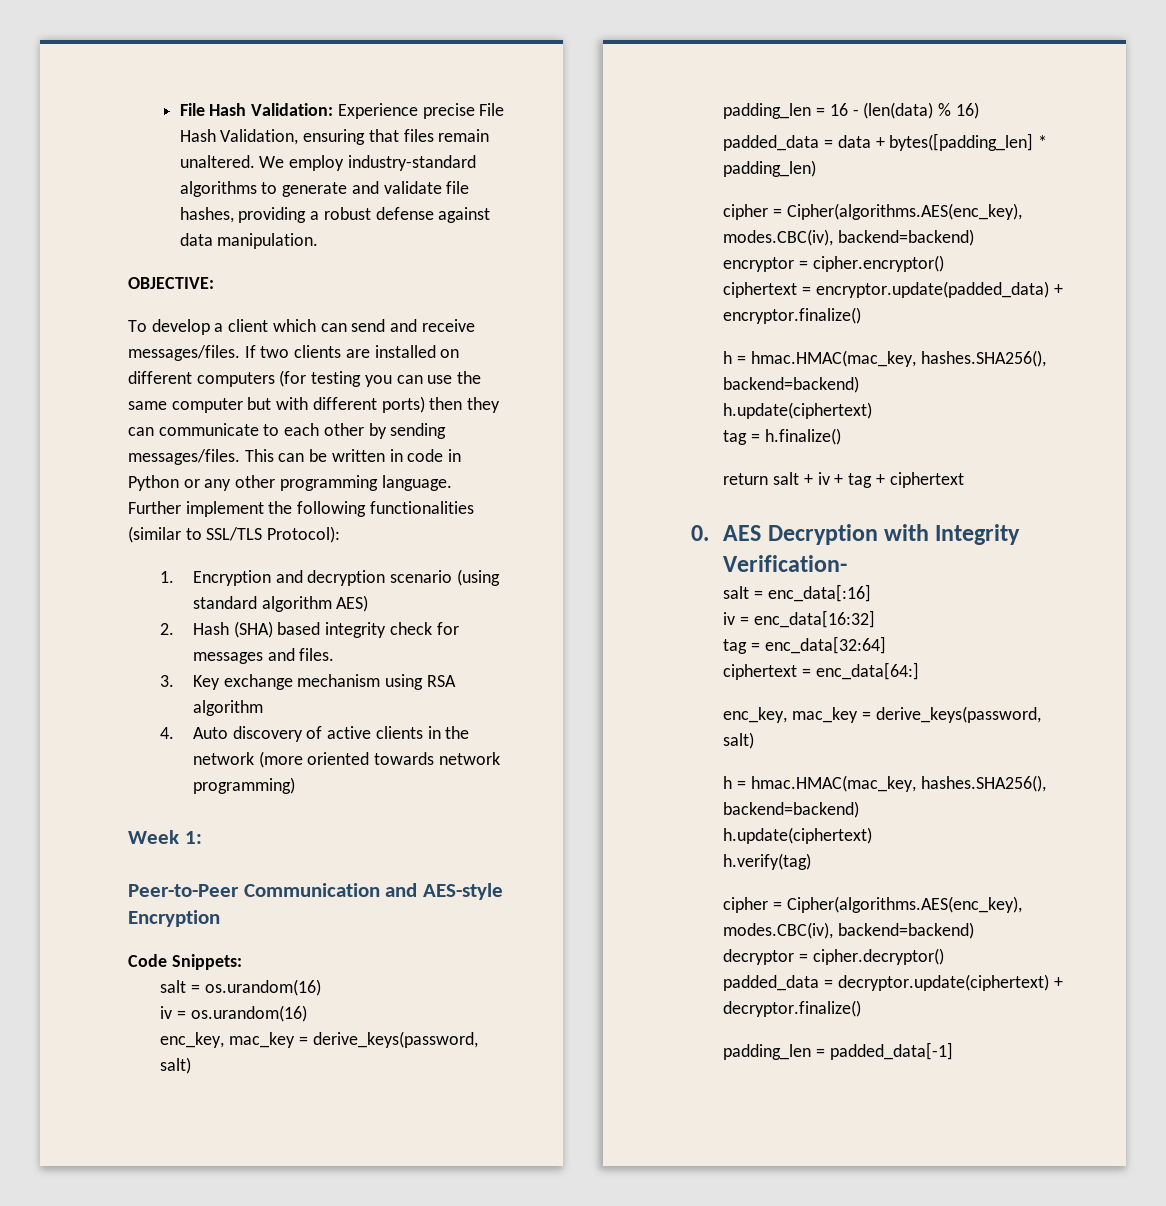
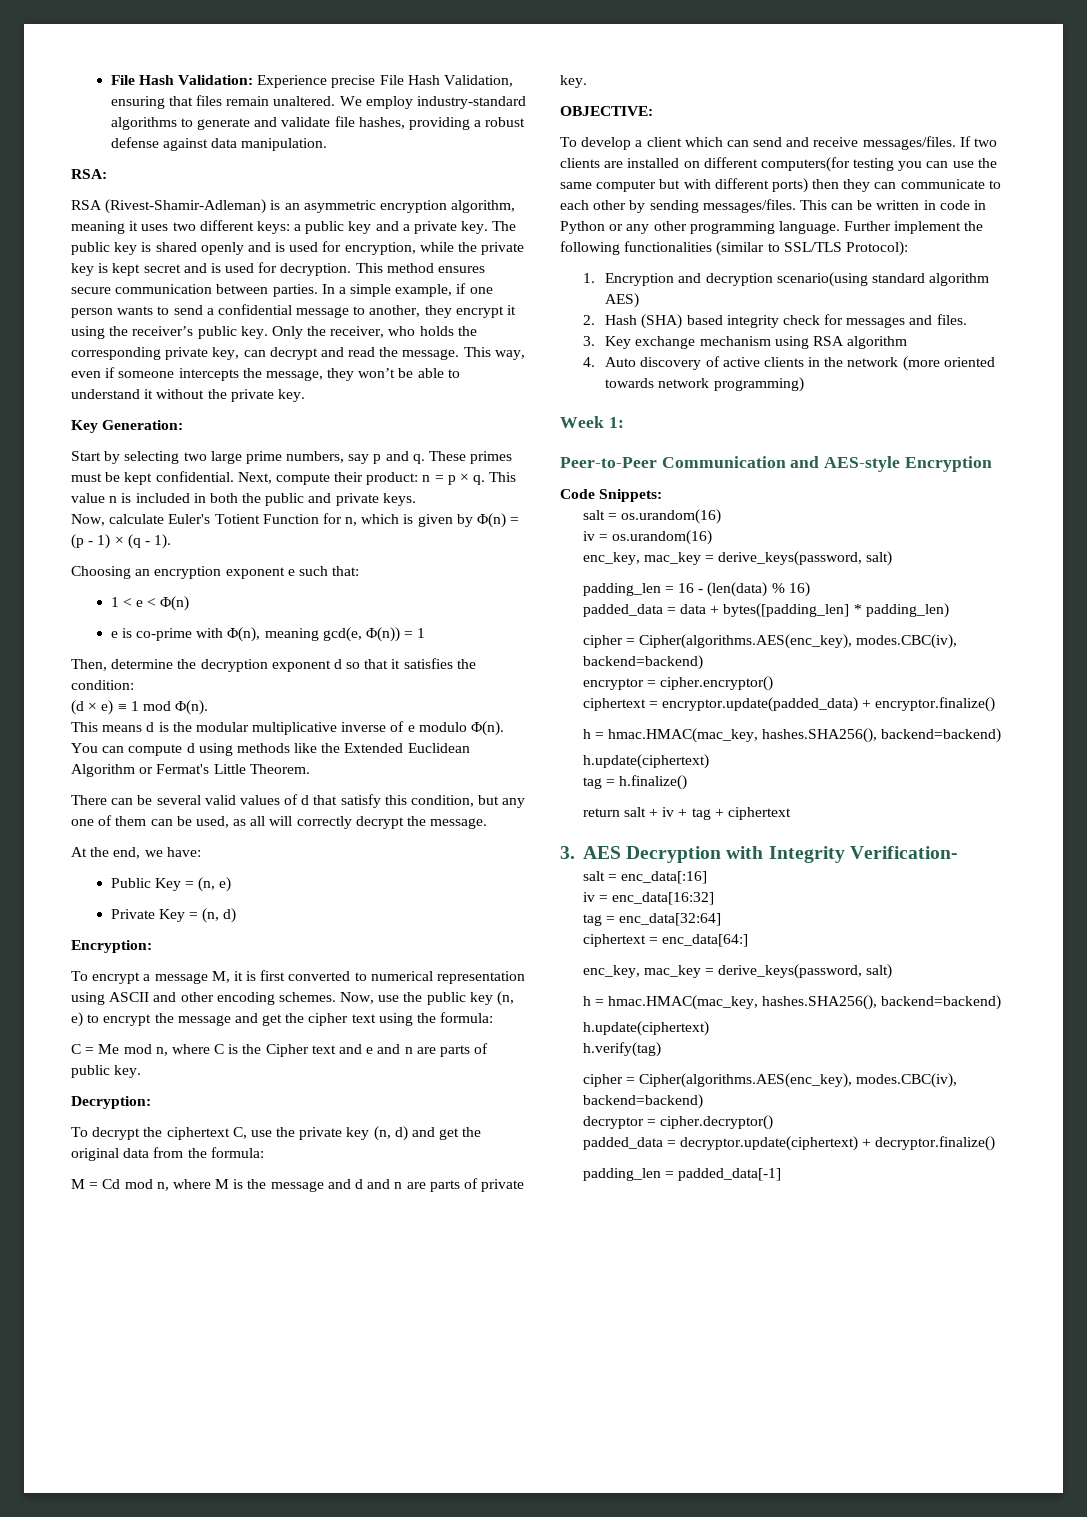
+ RSA:
+ RSA (Rivest-Shamir-Adleman) is an asymmetric encryption algorithm, meaning it uses two different keys: a public key and a private key. The public key is shared openly and is used for encryption, while the private key is kept secret and is used for decryption. This method ensures secure communication between parties. In a simple example, if one person wants to send a confidential message to another, they encrypt it using the receiver’s public key. Only the receiver, who holds the corresponding private key, can decrypt and read the message. This way, even if someone intercepts the message, they won’t be able to understand it without the private key.
+ Key Generation:
+ Start by selecting two large prime numbers, say p and q. These primes must be kept confidential. Next, compute their product: n = p × q. This value n is included in both the public and private keys.
+ Now, calculate Euler's Totient Function for n, which is given by Φ(n) = (p - 1) × (q - 1).
+ Choosing an encryption exponent e such that:
+ 1 < e < Φ(n)
+ e is co-prime with Φ(n), meaning gcd(e, Φ(n)) = 1
+ Then, determine the decryption exponent d so that it satisfies the condition:
+ (d × e) ≡ 1 mod Φ(n).
+ This means d is the modular multiplicative inverse of e modulo Φ(n). You can compute d using methods like the Extended Euclidean Algorithm or Fermat's Little Theorem.
+ There can be several valid values of d that satisfy this condition, but any one of them can be used, as all will correctly decrypt the message.
+ At the end, we have:
+ Public Key = (n, e)
+ Private Key = (n, d)
+ Encryption:
+ To encrypt a message M, it is first converted to numerical representation using ASCII and other encoding schemes. Now, use the public key (n, e) to encrypt the message and get the cipher text using the formula:
+ C = Me mod n, where C is the Cipher text and e and n are parts of public key.
+ Decryption:
+ To decrypt the ciphertext C, use the private key (n, d) and get the original data from the formula:
+ M = Cd mod n, where M is the message and d and n are parts of private key.
- If two clients are installed on different computers (for testing you can use the same computer but with different ports) then they can communicate to each other by sending messages/files.
+ If two clients are installed on different computers(for testing you can use the same computer but with different ports) then they can communicate to each other by sending messages/files.
- 1. Encryption and decryption scenario (using standard algorithm AES)
+ 1. Encryption and decryption scenario(using standard algorithm AES)
- 0. AES Decryption with Integrity Verification-
+ 3. AES Decryption with Integrity Verification-

